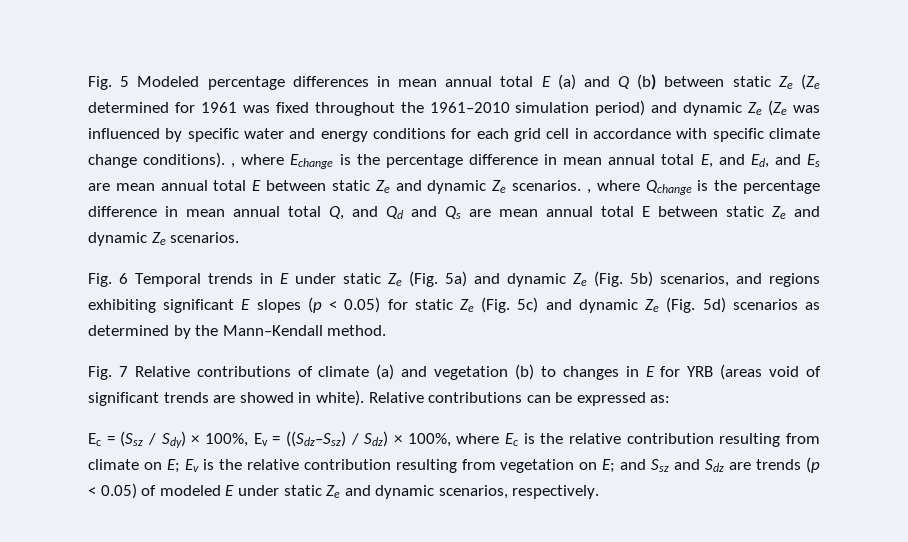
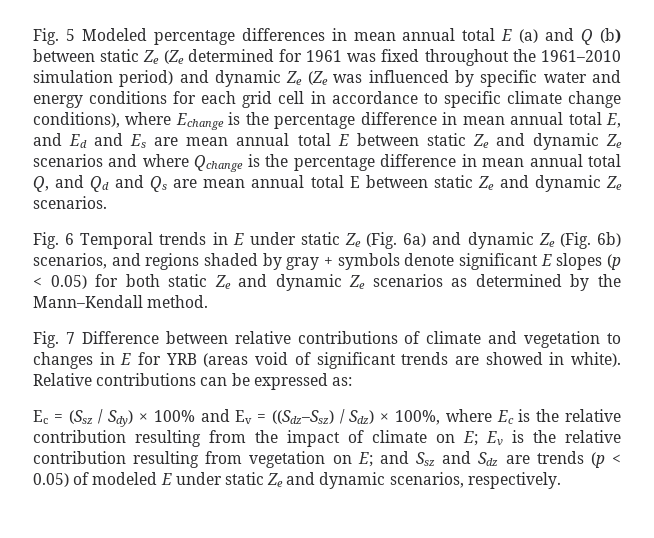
- Fig. 5 Modeled percentage differences in mean annual total E (a) and Q (b) between static Ze (Ze determined for 1961 was fixed throughout the 1961–2010 simulation period) and dynamic Ze (Ze was influenced by specific water and energy conditions for each grid cell in accordance with specific climate change conditions). , where Echange is the percentage difference in mean annual total E, and Ed, and Es are mean annual total E between static Ze and dynamic Ze scenarios. , where Qchange is the percentage difference in mean annual total Q, and Qd and Qs are mean annual total E between static Ze and dynamic Ze scenarios.
+ Fig. 5 Modeled percentage differences in mean annual total E (a) and Q (b) between static Ze (Ze determined for 1961 was fixed throughout the 1961–2010 simulation period) and dynamic Ze (Ze was influenced by specific water and energy conditions for each grid cell in accordance to specific climate change conditions), where Echange is the percentage difference in mean annual total E, and Ed and Es are mean annual total E between static Ze and dynamic Ze scenarios and where Qchange is the percentage difference in mean annual total Q, and Qd and Qs are mean annual total E between static Ze and dynamic Ze scenarios.
- Fig. 6 Temporal trends in E under static Ze (Fig. 5a) and dynamic Ze (Fig. 5b) scenarios, and regions exhibiting significant E slopes (p < 0.05) for static Ze (Fig. 5c) and dynamic Ze (Fig. 5d) scenarios as determined by the Mann–Kendall method.
+ Fig. 6 Temporal trends in E under static Ze (Fig. 6a) and dynamic Ze (Fig. 6b) scenarios, and regions shaded by gray + symbols denote significant E slopes (p < 0.05) for both static Ze and dynamic Ze scenarios as determined by the Mann–Kendall method.
- Fig. 7 Relative contributions of climate (a) and vegetation (b) to changes in E for YRB (areas void of significant trends are showed in white).
+ Fig. 7 Difference between relative contributions of climate and vegetation to changes in E for YRB (areas void of significant trends are showed in white).
- Ec = (Ssz / Sdy) × 100%, Ev = ((Sdz–Ssz) / Sdz) × 100%, where Ec is the relative contribution resulting from climate on E; Ev is the relative contribution resulting from vegetation on E; and Ssz and Sdz are trends (p < 0.05) of modeled E under static Ze and dynamic scenarios, respectively.
+ Ec = (Ssz / Sdy) × 100% and Ev = ((Sdz–Ssz) / Sdz) × 100%, where Ec is the relative contribution resulting from the impact of climate on E; Ev is the relative contribution resulting from vegetation on E; and Ssz and Sdz are trends (p < 0.05) of modeled E under static Ze and dynamic scenarios, respectively.

